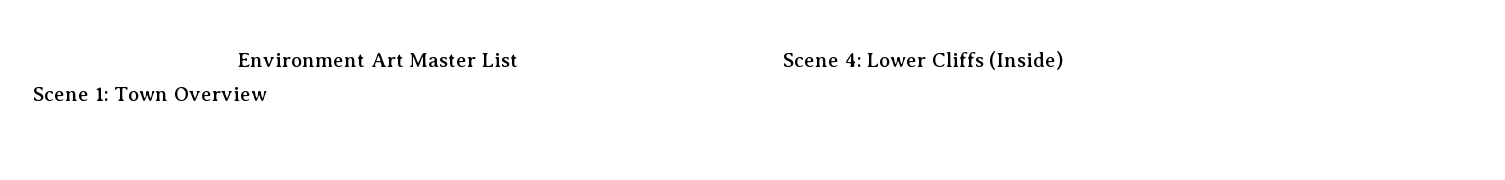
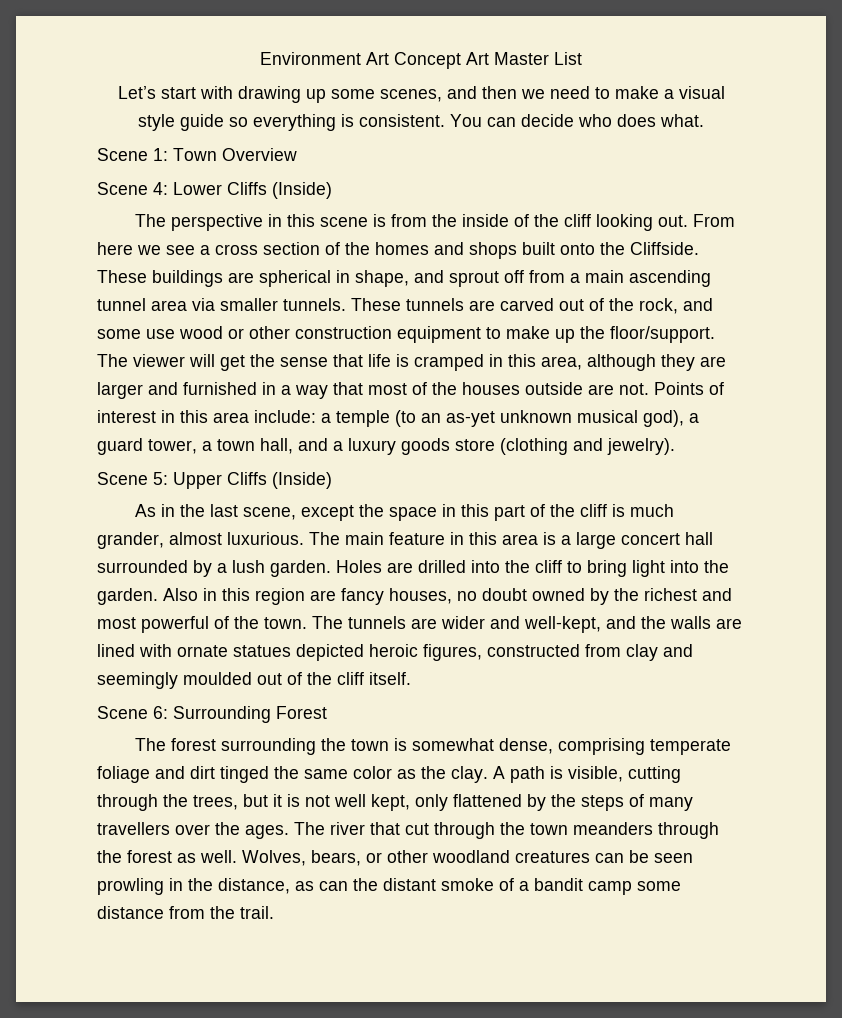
- Environment Art Master List
+ Environment Art Concept Art Master List
+ Let’s start with drawing up some scenes, and then we need to make a visual style guide so everything is consistent. You can decide who does what.
+ The perspective in this scene is from the inside of the cliff looking out. From here we see a cross section of the homes and shops built onto the Cliffside. These buildings are spherical in shape, and sprout off from a main ascending tunnel area via smaller tunnels. These tunnels are carved out of the rock, and some use wood or other construction equipment to make up the floor/support. The viewer will get the sense that life is cramped in this area, although they are larger and furnished in a way that most of the houses outside are not. Points of interest in this area include: a temple (to an as-yet unknown musical god), a guard tower, a town hall, and a luxury goods store (clothing and jewelry).
+ Scene 5: Upper Cliffs (Inside)
+ As in the last scene, except the space in this part of the cliff is much grander, almost luxurious. The main feature in this area is a large concert hall surrounded by a lush garden. Holes are drilled into the cliff to bring light into the garden. Also in this region are fancy houses, no doubt owned by the richest and most powerful of the town. The tunnels are wider and well-kept, and the walls are lined with ornate statues depicted heroic figures, constructed from clay and seemingly moulded out of the cliff itself.
+ Scene 6: Surrounding Forest
+ The forest surrounding the town is somewhat dense, comprising temperate foliage and dirt tinged the same color as the clay. A path is visible, cutting through the trees, but it is not well kept, only flattened by the steps of many travellers over the ages. The river that cut through the town meanders through the forest as well. Wolves, bears, or other woodland creatures can be seen prowling in the distance, as can the distant smoke of a bandit camp some distance from the trail.

